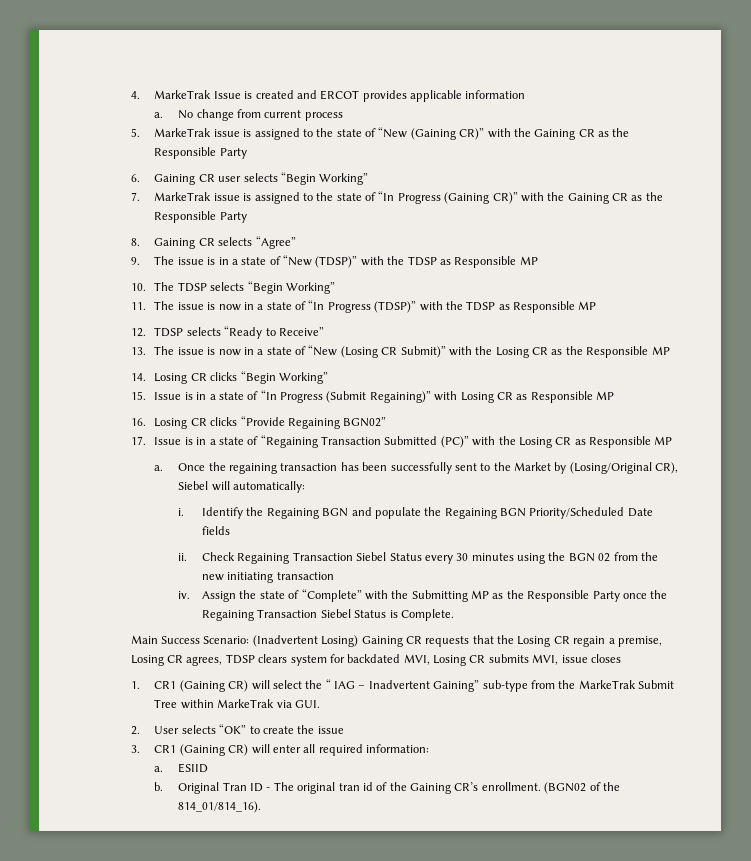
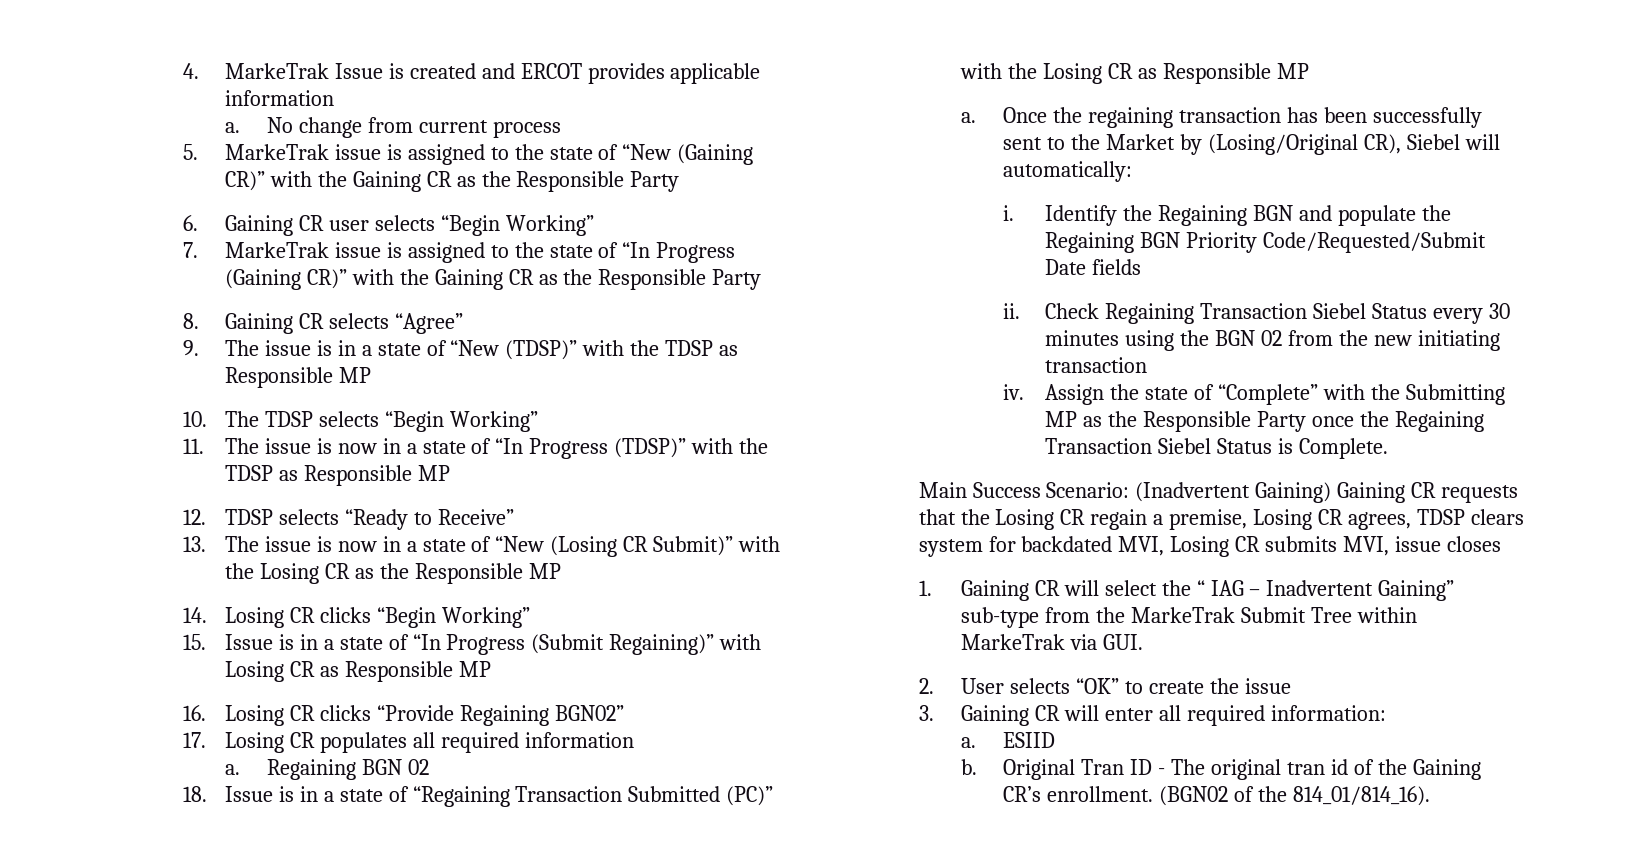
- 17. Issue is in a state of “Regaining Transaction Submitted (PC)” with the Losing CR as Responsible MP
+ 17. Losing CR populates all required information
+ a. Regaining BGN 02
+ 18. Issue is in a state of “Regaining Transaction Submitted (PC)” with the Losing CR as Responsible MP
- Identify the Regaining BGN and populate the Regaining BGN Priority/Scheduled Date fields
+ Identify the Regaining BGN and populate the Regaining BGN Priority Code/Requested/Submit Date fields
- Main Success Scenario: (Inadvertent Losing) Gaining CR requests that the Losing CR regain a premise, Losing CR agrees, TDSP clears system for backdated MVI, Losing CR submits MVI, issue closes
+ Main Success Scenario: (Inadvertent Gaining) Gaining CR requests that the Losing CR regain a premise, Losing CR agrees, TDSP clears system for backdated MVI, Losing CR submits MVI, issue closes
- 1. CR1 (Gaining CR) will select the “ IAG – Inadvertent Gaining” sub-type from the MarkeTrak Submit Tree within MarkeTrak via GUI.
+ 1. Gaining CR will select the “ IAG – Inadvertent Gaining” sub-type from the MarkeTrak Submit Tree within MarkeTrak via GUI.
- 3. CR1 (Gaining CR) will enter all required information:
+ 3. Gaining CR will enter all required information:

